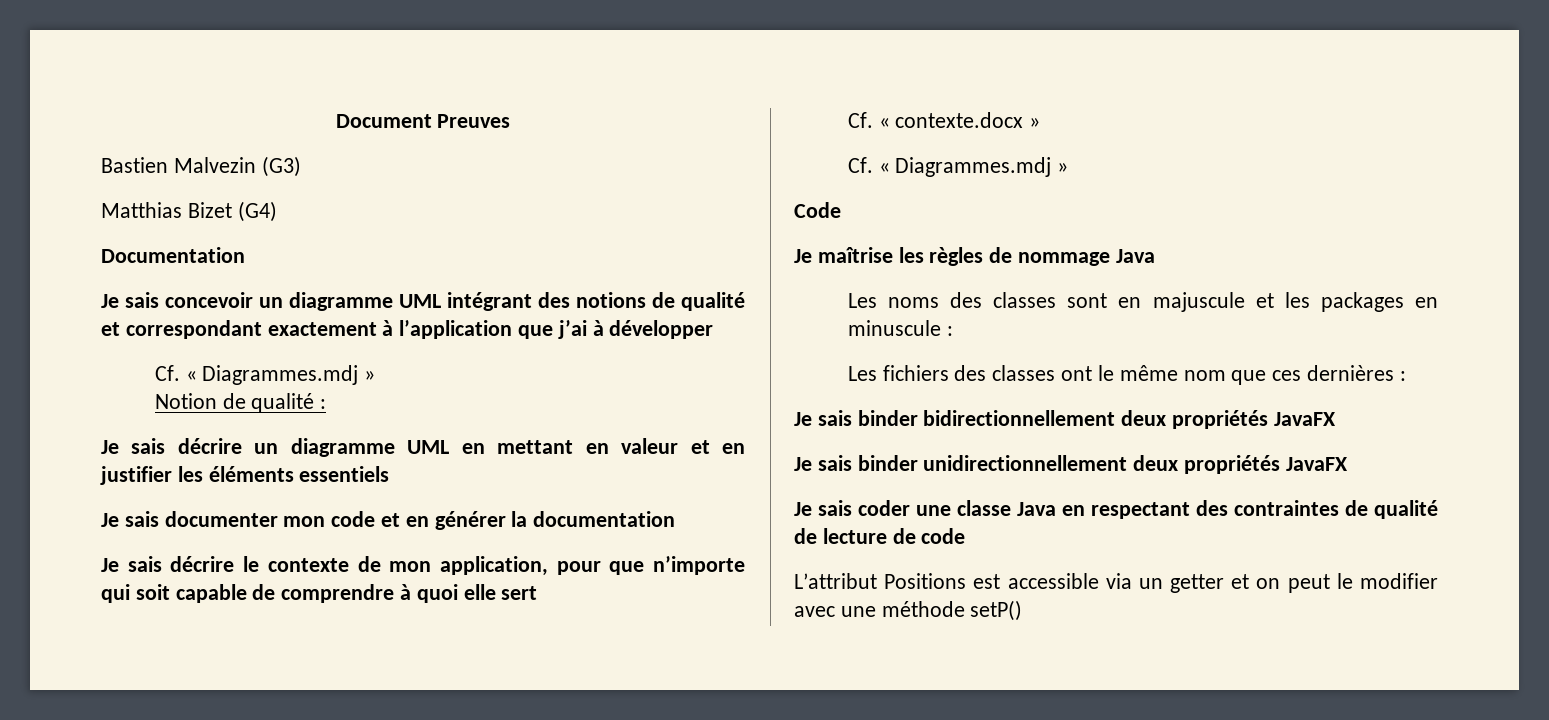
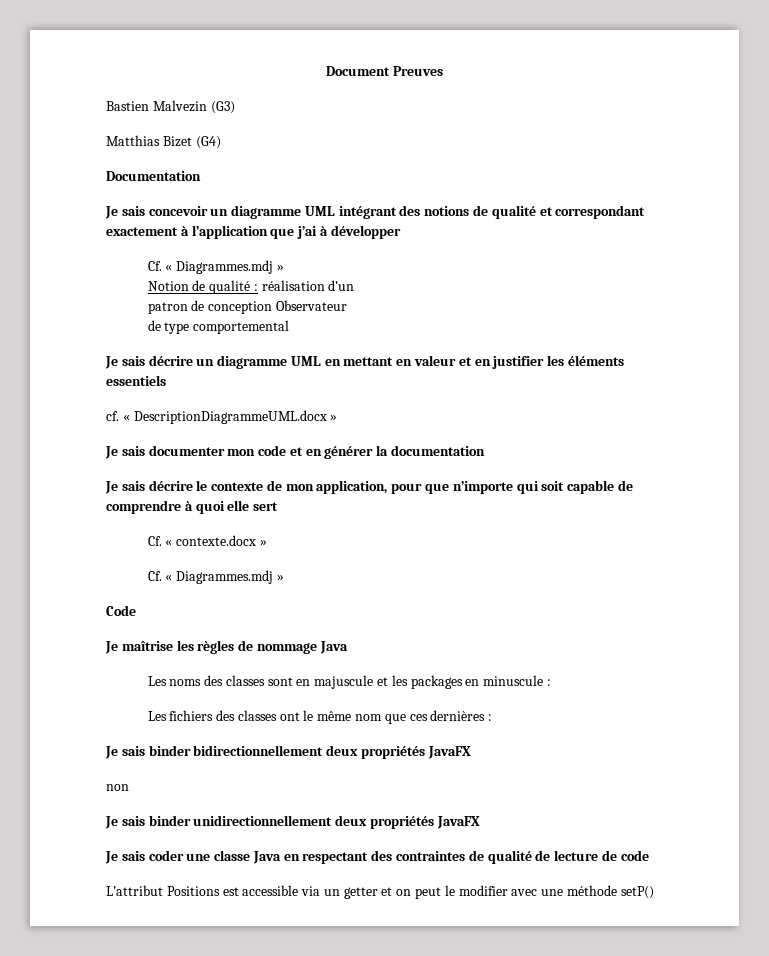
- Notion de qualité :
+ Notion de qualité : réalisation d’un
+ patron de conception Observateur
+ de type comportemental
+ cf. « DescriptionDiagrammeUML.docx »
+ non

